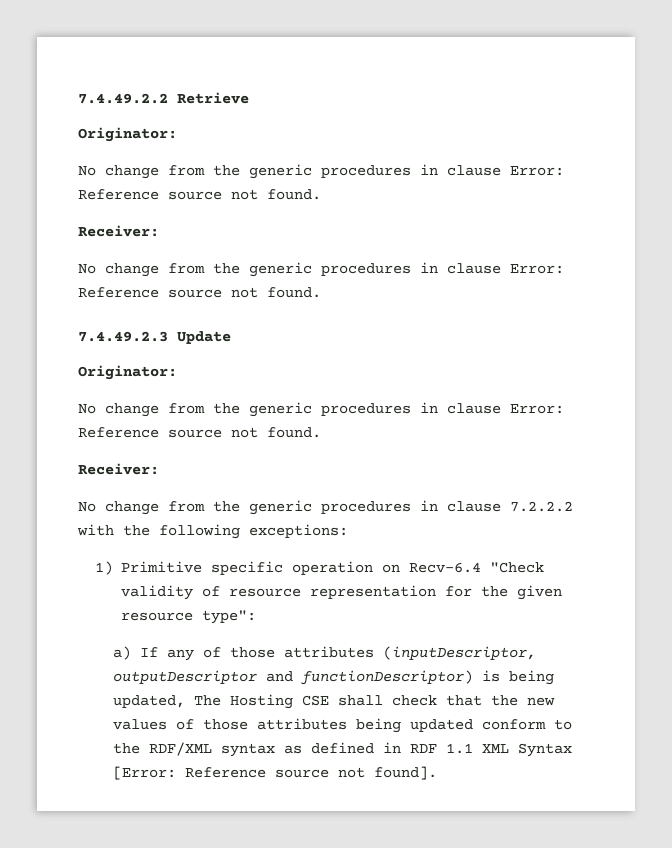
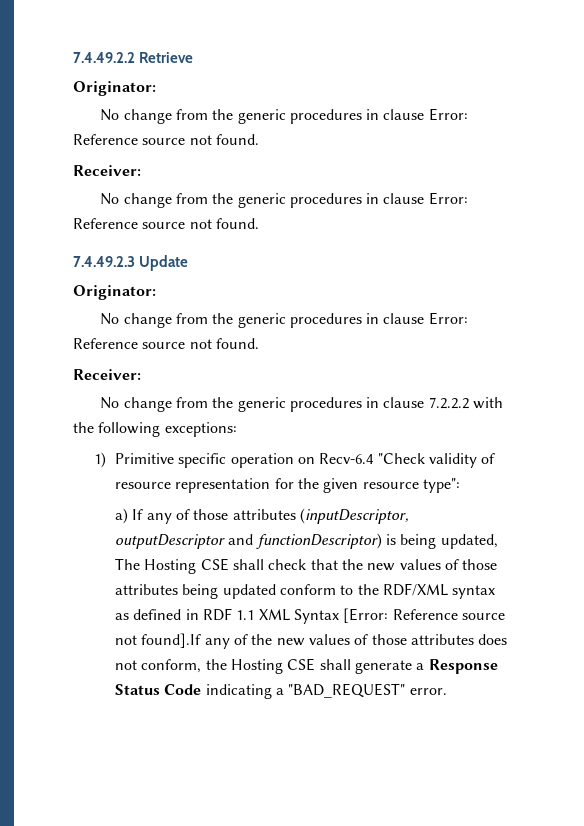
- a) If any of those attributes (inputDescriptor, outputDescriptor and functionDescriptor) is being updated, The Hosting CSE shall check that the new values of those attributes being updated conform to the RDF/XML syntax as defined in RDF 1.1 XML Syntax [Error: Reference source not found].
+ a) If any of those attributes (inputDescriptor, outputDescriptor and functionDescriptor) is being updated, The Hosting CSE shall check that the new values of those attributes being updated conform to the RDF/XML syntax as defined in RDF 1.1 XML Syntax [Error: Reference source not found].If any of the new values of those attributes does not conform, the Hosting CSE shall generate a Response Status Code indicating a "BAD_REQUEST" error.

